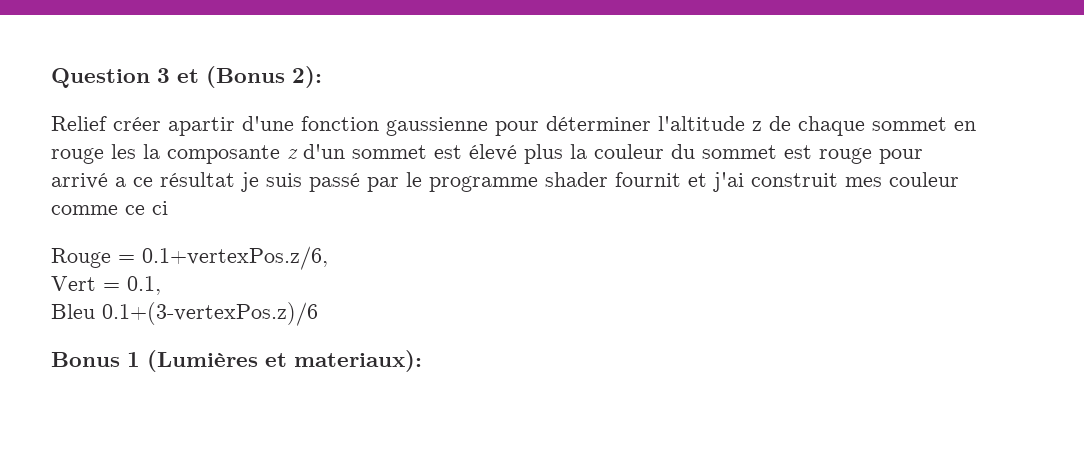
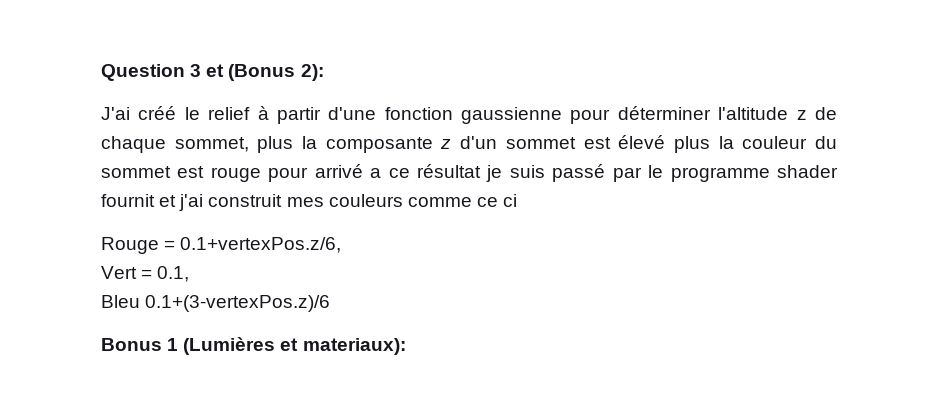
- Relief créer apartir d'une fonction gaussienne pour déterminer l'altitude z de chaque sommet en rouge les la composante z d'un sommet est élevé plus la couleur du sommet est rouge pour arrivé a ce résultat je suis passé par le programme shader fournit et j'ai construit mes couleur comme ce ci
+ J'ai créé le relief à partir d'une fonction gaussienne pour déterminer l'altitude z de chaque sommet, plus la composante z d'un sommet est élevé plus la couleur du sommet est rouge pour arrivé a ce résultat je suis passé par le programme shader fournit et j'ai construit mes couleurs comme ce ci

